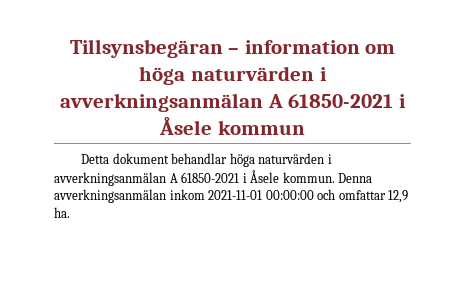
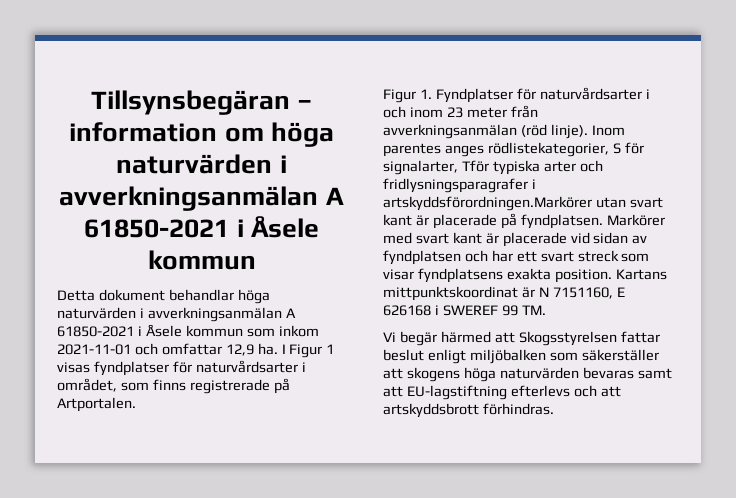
- Detta dokument behandlar höga naturvärden i avverkningsanmälan A 61850-2021 i Åsele kommun. Denna avverkningsanmälan inkom 2021-11-01 00:00:00 och omfattar 12,9 ha.
+ Detta dokument behandlar höga naturvärden i avverkningsanmälan A 61850-2021 i Åsele kommun som inkom 2021-11-01 och omfattar 12,9 ha.
+ I Figur 1 visas fyndplatser för naturvårdsarter i området, som finns registrerade på Artportalen.
+ Figur 1. Fyndplatser för naturvårdsarter i och inom 23 meter från avverkningsanmälan (röd linje). Inom parentes anges rödlistekategorier, S för signalarter, Tför typiska arter och fridlysningsparagrafer i artskyddsförordningen.Markörer utan svart kant är placerade på fyndplatsen. Markörer med svart kant är placerade vid sidan av fyndplatsen och har ett svart streck som visar fyndplatsens exakta position. Kartans mittpunktskoordinat är N 7151160, E 626168 i SWEREF 99 TM.
+ Vi begär härmed att Skogsstyrelsen fattar beslut enligt miljöbalken som säkerställer att skogens höga naturvärden bevaras samt att EU-lagstiftning efterlevs och att artskyddsbrott förhindras.

